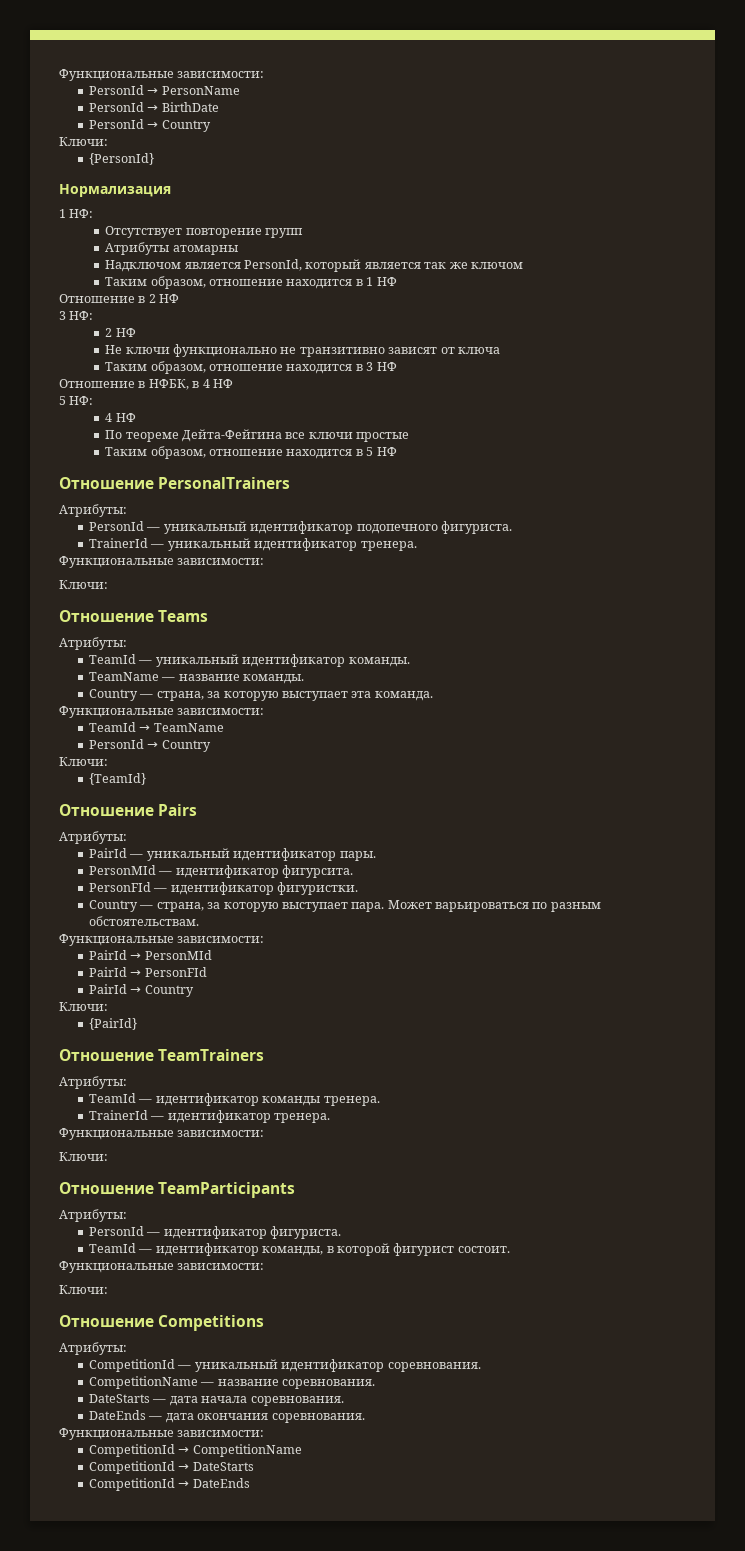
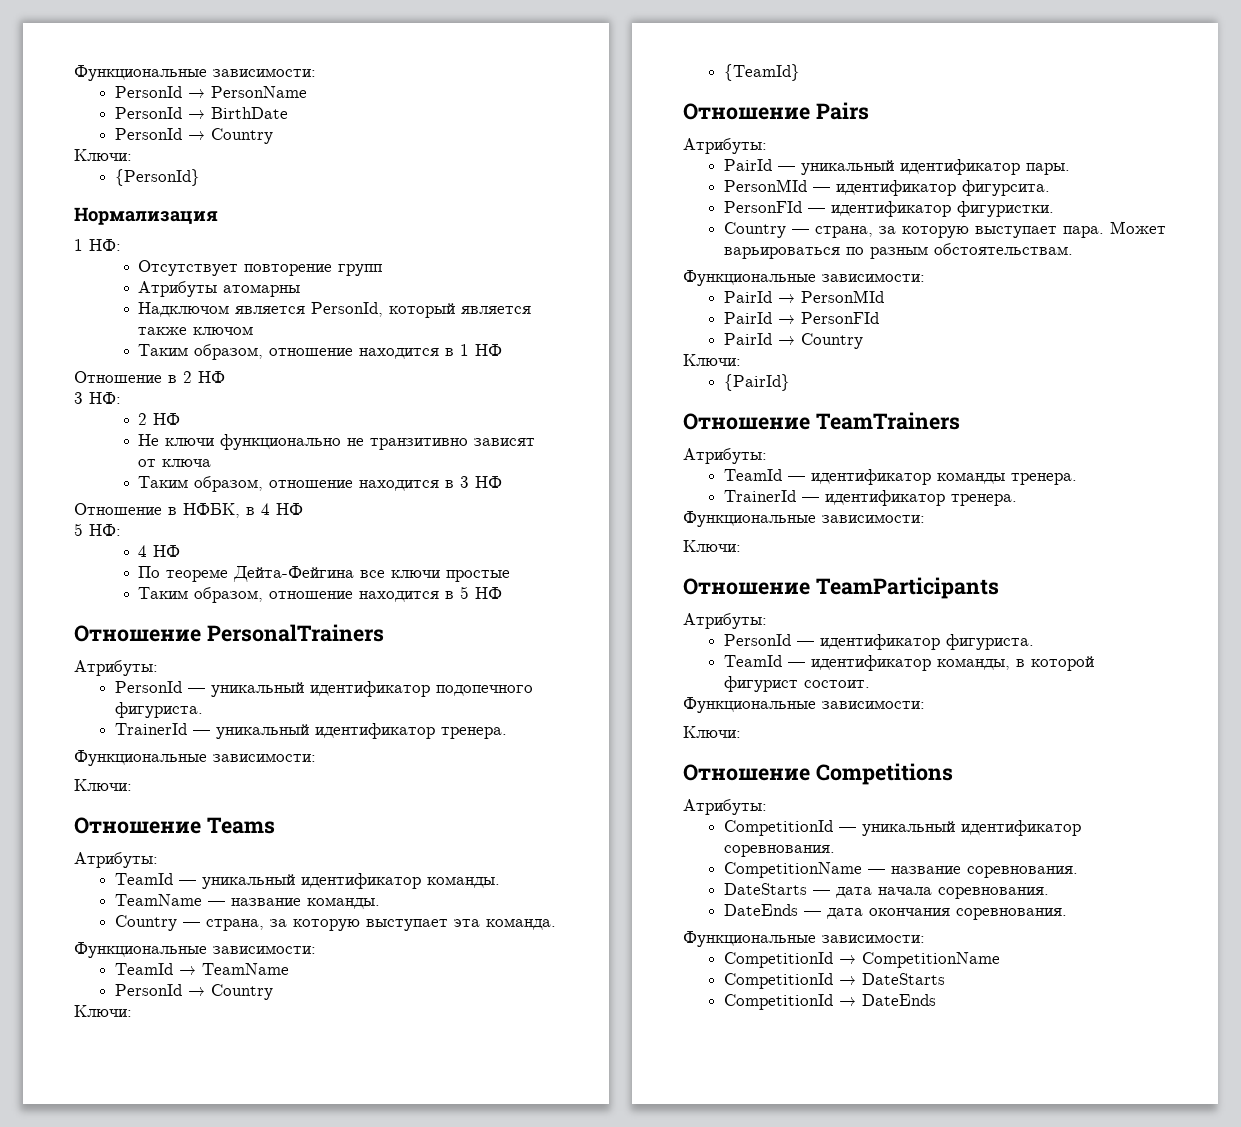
- Надключом является PersonId, который является так же ключом
+ Надключом является PersonId, который является также ключом

